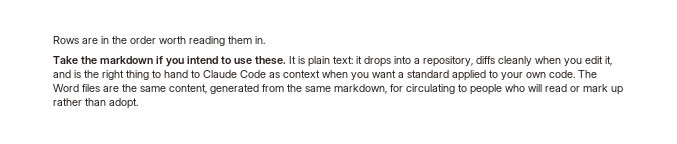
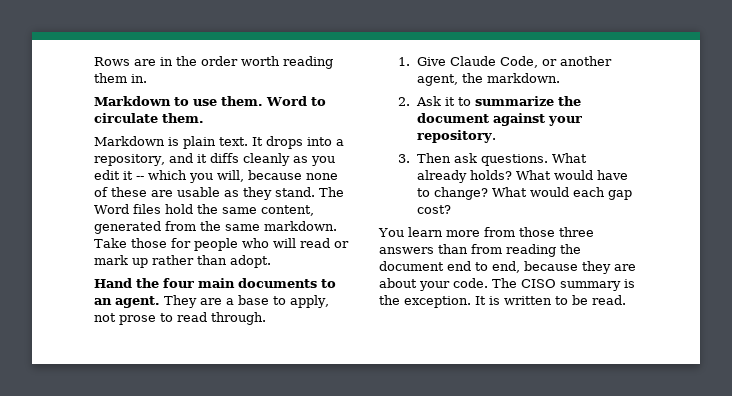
- Take the markdown if you intend to use these. It is plain text: it drops into a repository, diffs cleanly when you edit it, and is the right thing to hand to Claude Code as context when you want a standard applied to your own code.
+ Markdown to use them. Word to circulate them.
+ Markdown is plain text. It drops into a repository, and it diffs cleanly as you edit it -- which you will, because none of these are usable as they stand.
- The Word files are the same content, generated from the same markdown, for circulating to people who will read or mark up rather than adopt.
+ The Word files hold the same content, generated from the same markdown. Take those for people who will read or mark up rather than adopt.
+ Hand the four main documents to an agent. They are a base to apply, not prose to read through.
+ 1. Give Claude Code, or another agent, the markdown.
+ 2. Ask it to summarize the document against your repository.
+ 3. Then ask questions. What already holds? What would have to change? What would each gap cost?
+ You learn more from those three answers than from reading the document end to end, because they are about your code. The CISO summary is the exception. It is written to be read.

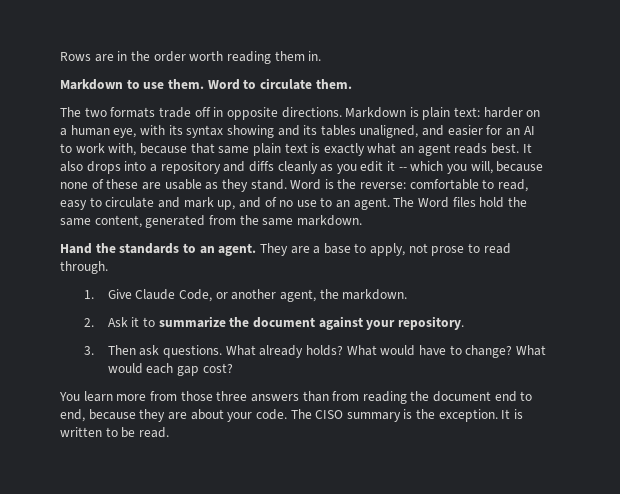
- Markdown is plain text. It drops into a repository, and it diffs cleanly as you edit it -- which you will, because none of these are usable as they stand.
+ The two formats trade off in opposite directions. Markdown is plain text: harder on a human eye, with its syntax showing and its tables unaligned, and easier for an AI to work with, because that same plain text is exactly what an agent reads best. It also drops into a repository and diffs cleanly as you edit it -- which you will, because none of these are usable as they stand.
+ Word is the reverse: comfortable to read, easy to circulate and mark up, and of no use to an agent.
- Take those for people who will read or mark up rather than adopt.
- Hand the four main documents to an agent.
+ Hand the standards to an agent.

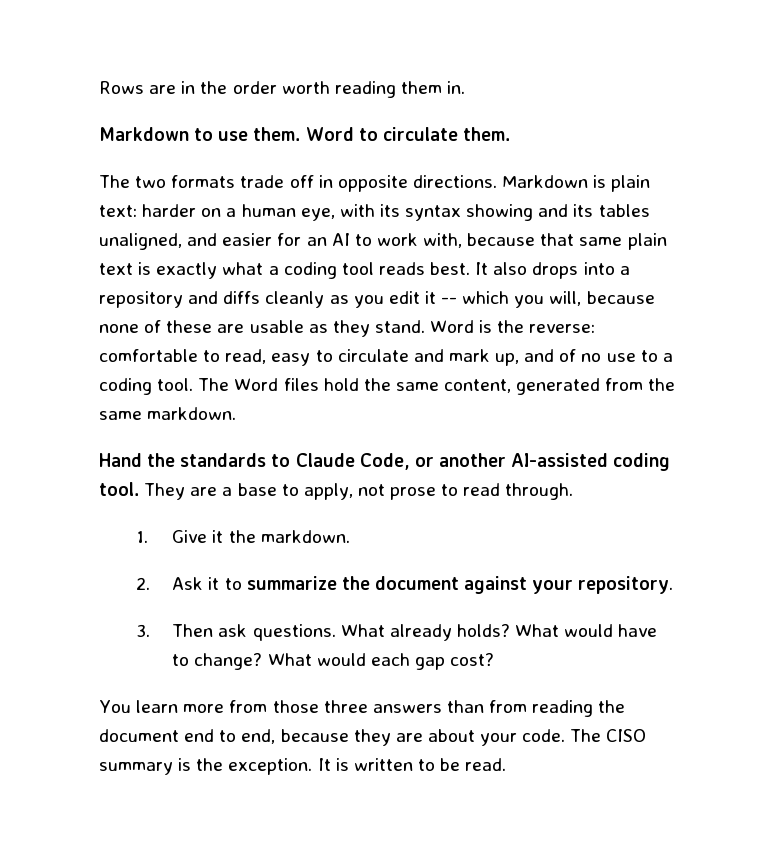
- Markdown is plain text: harder on a human eye, with its syntax showing and its tables unaligned, and easier for an AI to work with, because that same plain text is exactly what an agent reads best.
+ Markdown is plain text: harder on a human eye, with its syntax showing and its tables unaligned, and easier for an AI to work with, because that same plain text is exactly what a coding tool reads best.
- Word is the reverse: comfortable to read, easy to circulate and mark up, and of no use to an agent.
+ Word is the reverse: comfortable to read, easy to circulate and mark up, and of no use to a coding tool.
- Hand the standards to an agent.
+ Hand the standards to Claude Code, or another AI-assisted coding tool.
- 1. Give Claude Code, or another agent, the markdown.
+ 1. Give it the markdown.

